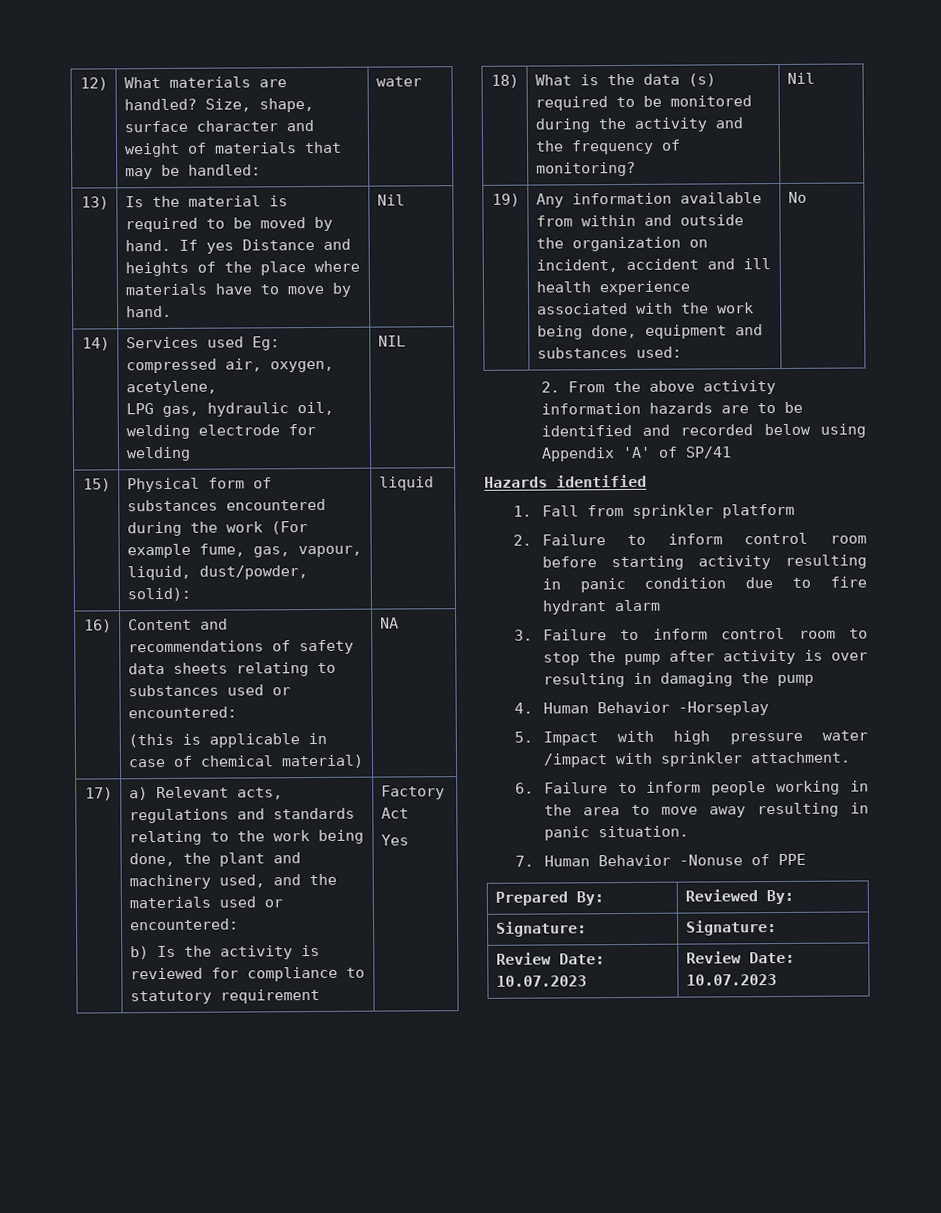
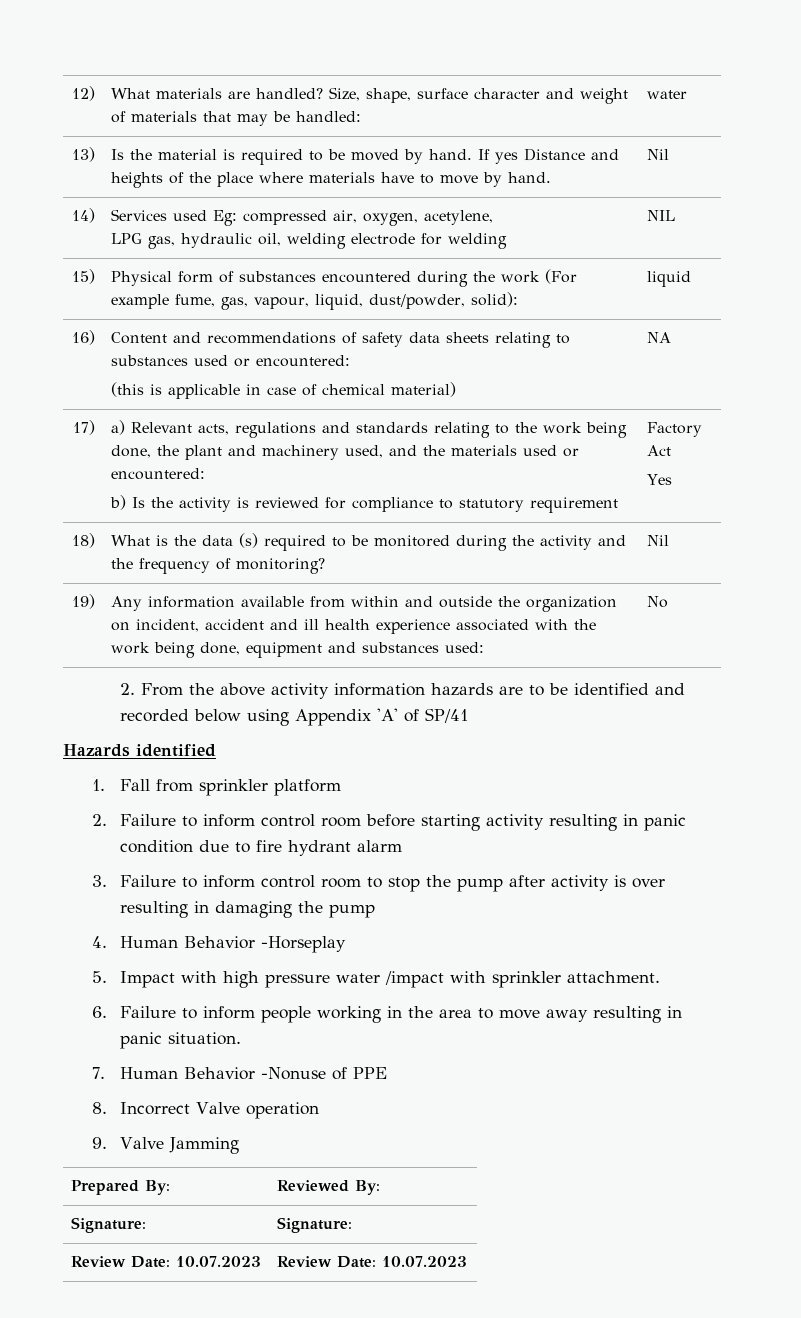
+ 8. Incorrect Valve operation
+ 9. Valve Jamming

